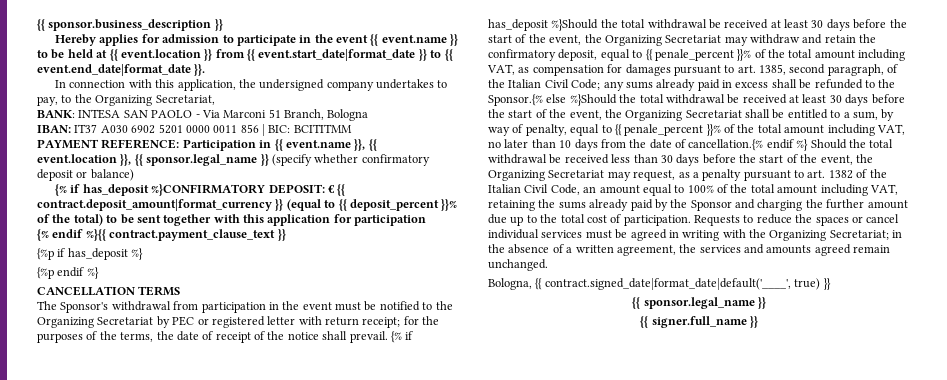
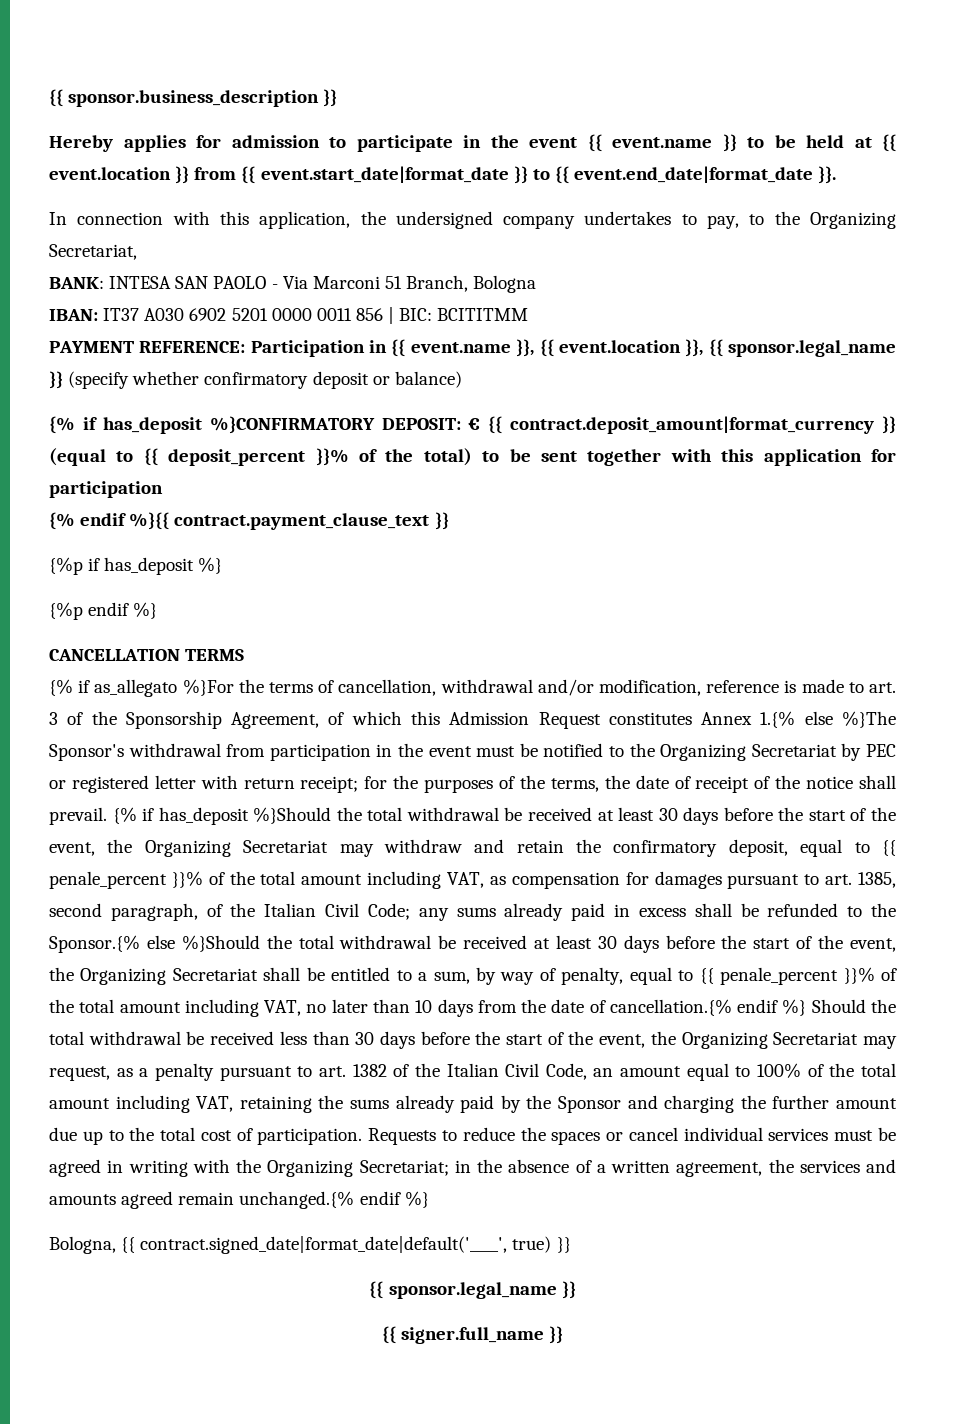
- The Sponsor's withdrawal from participation in the event must be notified to the Organizing Secretariat by PEC or registered letter with return receipt; for the purposes of the terms, the date of receipt of the notice shall prevail.
+ {% if as_allegato %}For the terms of cancellation, withdrawal and/or modification, reference is made to art. 3 of the Sponsorship Agreement, of which this Admission Request constitutes Annex 1.{% else %}The Sponsor's withdrawal from participation in the event must be notified to the Organizing Secretariat by PEC or registered letter with return receipt; for the purposes of the terms, the date of receipt of the notice shall prevail.
- Requests to reduce the spaces or cancel individual services must be agreed in writing with the Organizing Secretariat; in the absence of a written agreement, the services and amounts agreed remain unchanged.
+ Requests to reduce the spaces or cancel individual services must be agreed in writing with the Organizing Secretariat; in the absence of a written agreement, the services and amounts agreed remain unchanged.{% endif %}

